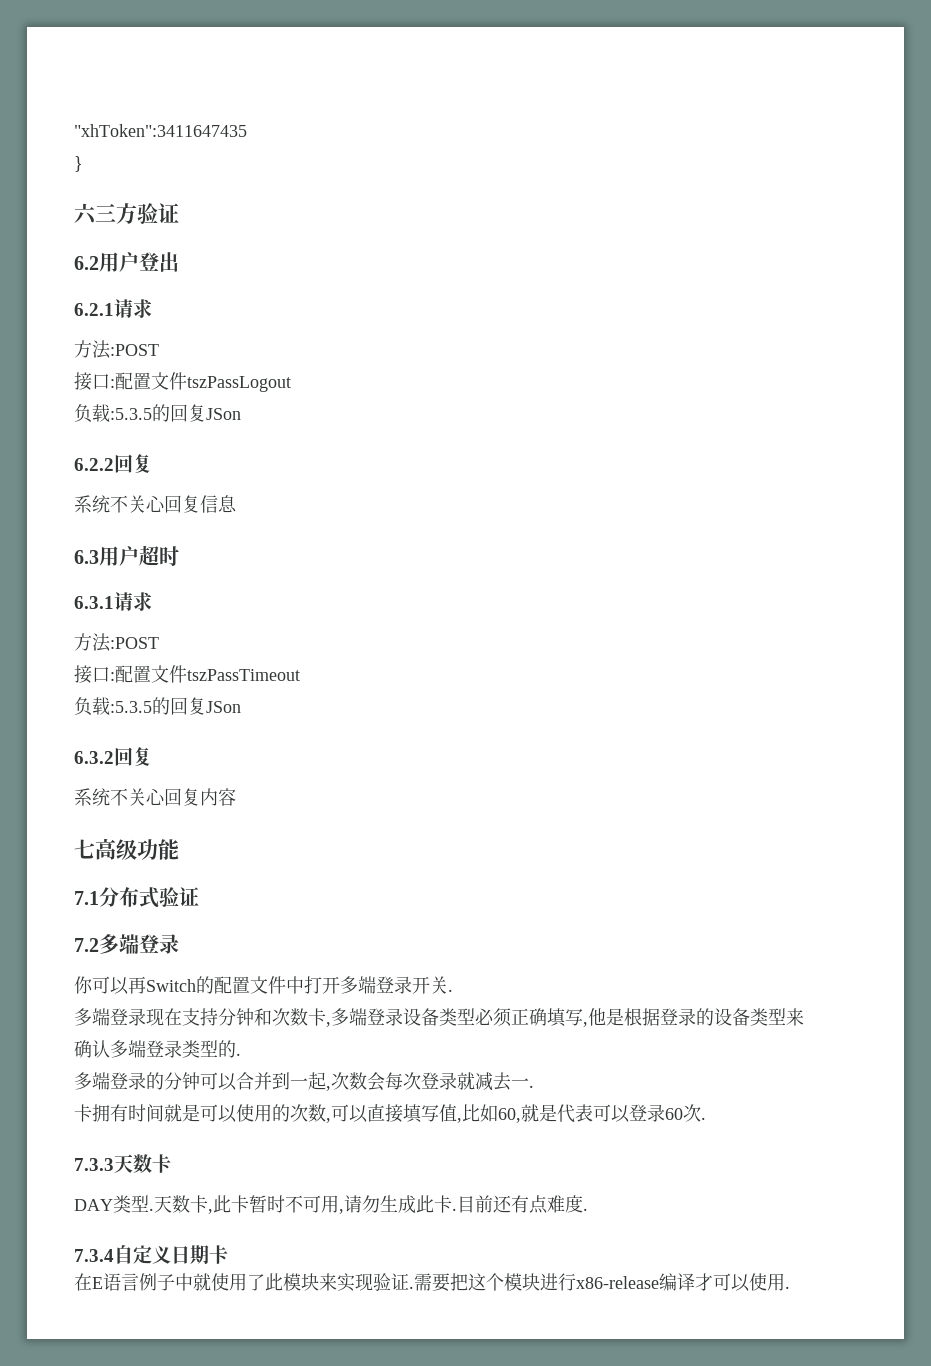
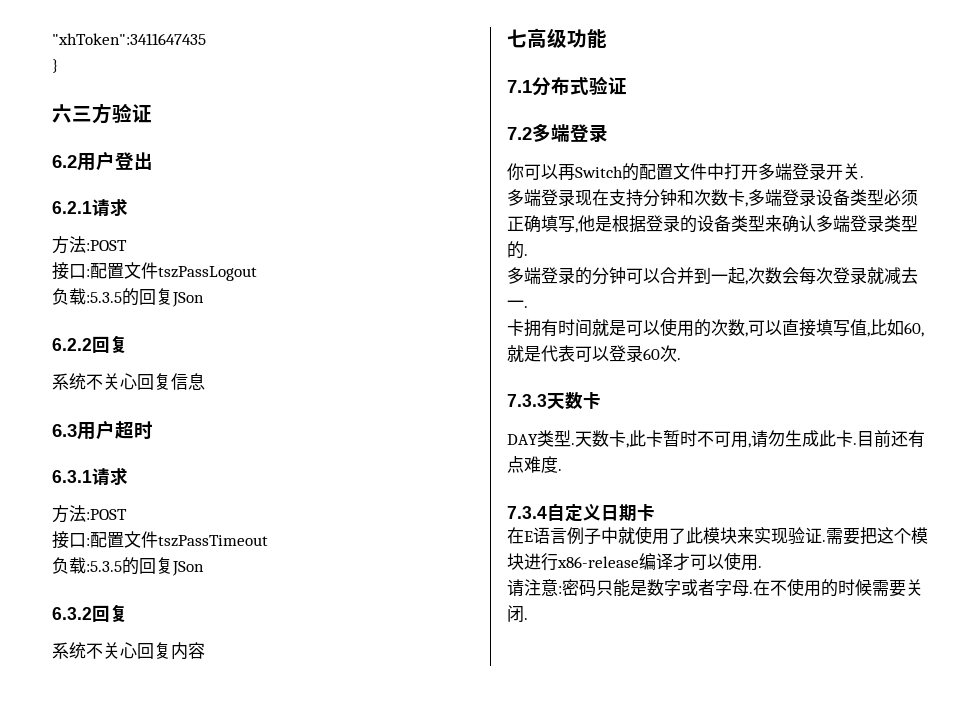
+ 请注意:密码只能是数字或者字母.在不使用的时候需要关闭.

